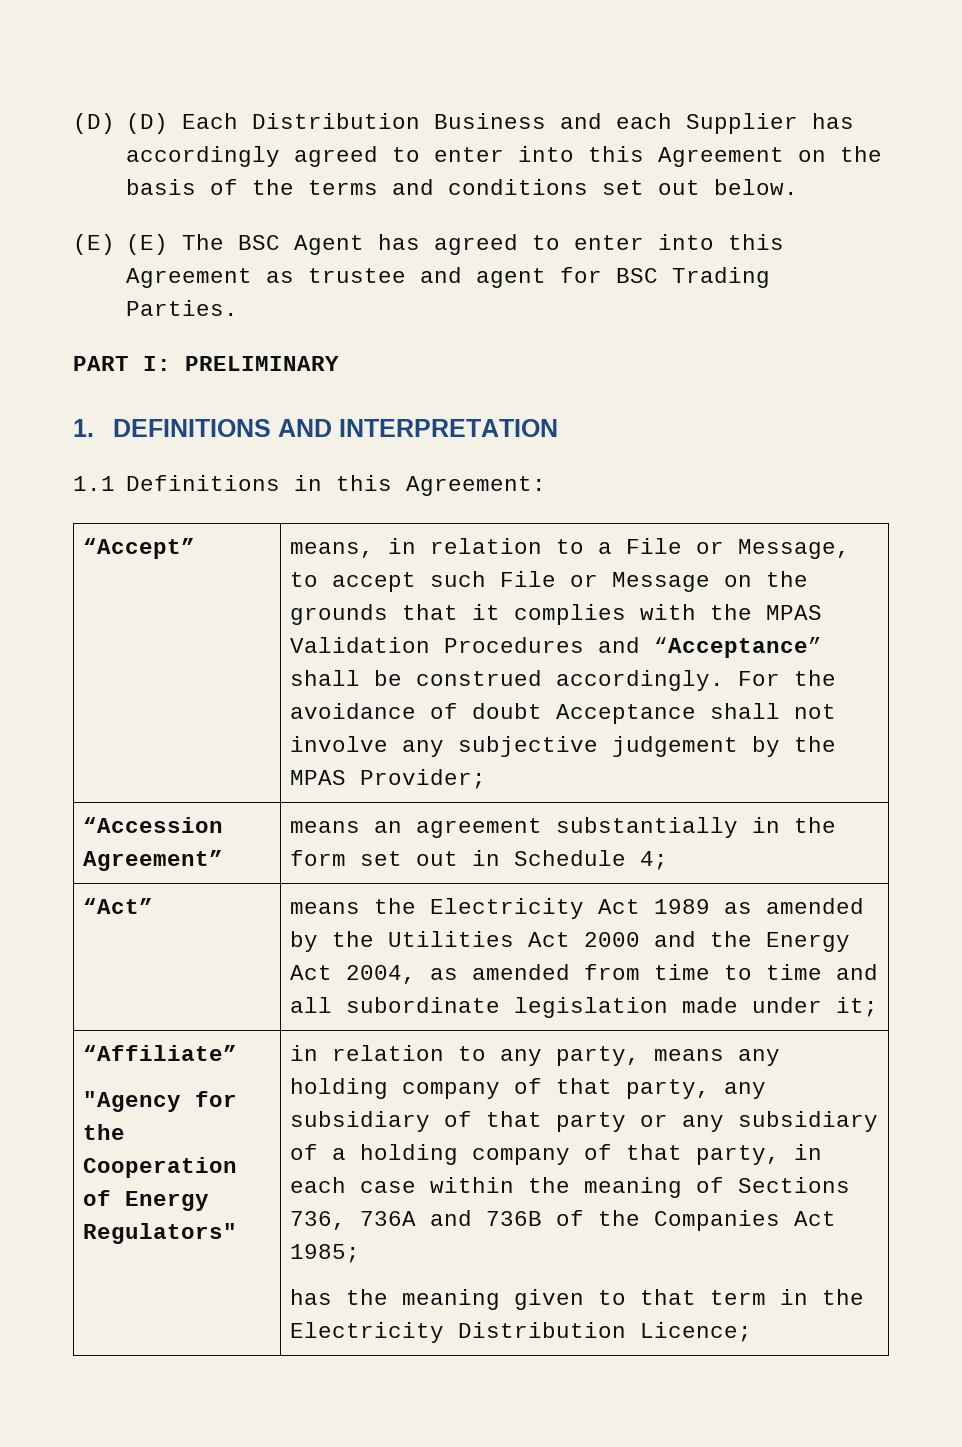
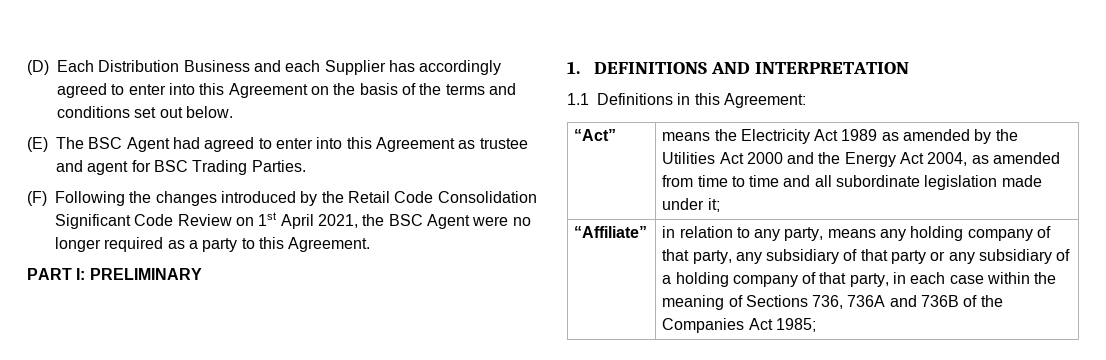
- (D) (D) Each Distribution Business and each Supplier has accordingly agreed to enter into this Agreement on the basis of the terms and conditions set out below.
+ (D) Each Distribution Business and each Supplier has accordingly agreed to enter into this Agreement on the basis of the terms and conditions set out below.
- (E) (E) The BSC Agent has agreed to enter into this Agreement as trustee and agent for BSC Trading Parties.
+ (E) The BSC Agent had agreed to enter into this Agreement as trustee and agent for BSC Trading Parties.
+ (F) Following the changes introduced by the Retail Code Consolidation Significant Code Review on 1st April 2021, the BSC Agent were no longer required as a party to this Agreement.
- “Accept” | means, in relation to a File or Message, to accept such File or Message on the grounds that it complies with the MPAS Validation Procedures and “Acceptance” shall be construed accordingly. For the avoidance of doubt Acceptance shall not involve any subjective judgement by the MPAS Provider;
- “Accession Agreement” | means an agreement substantially in the form set out in Schedule 4;
- "Agency for the Cooperation of Energy Regulators"
- has the meaning given to that term in the Electricity Distribution Licence;

